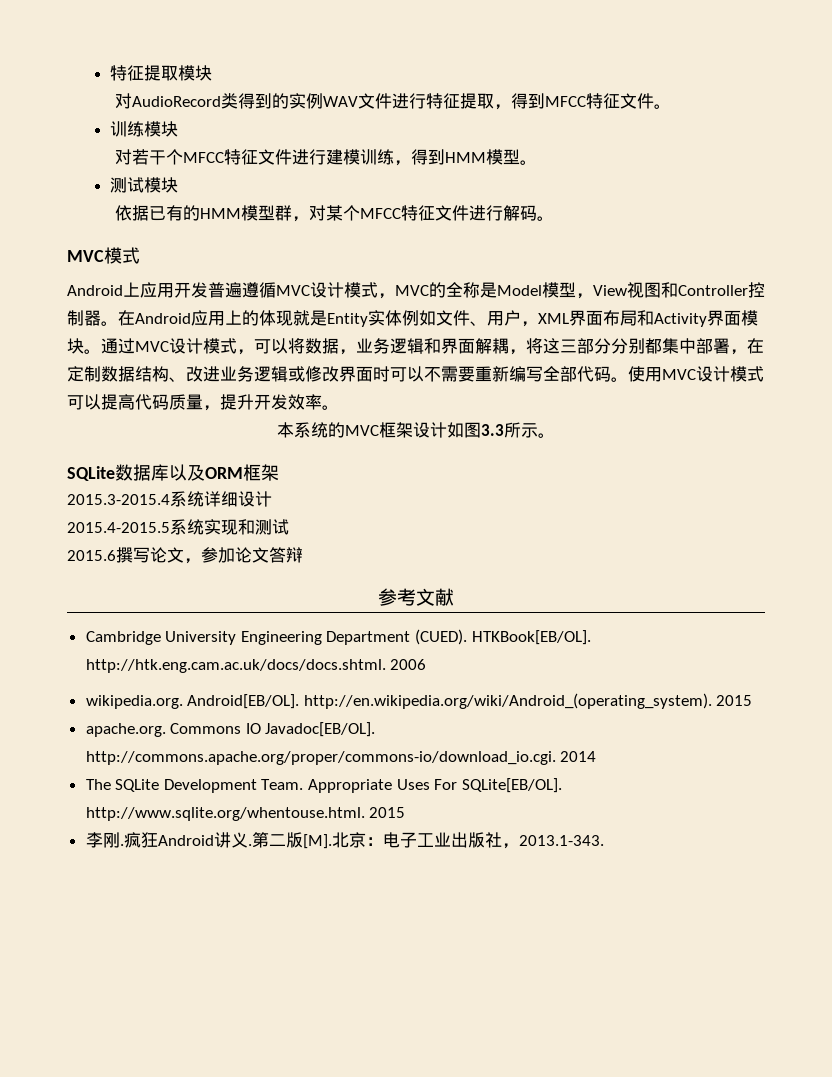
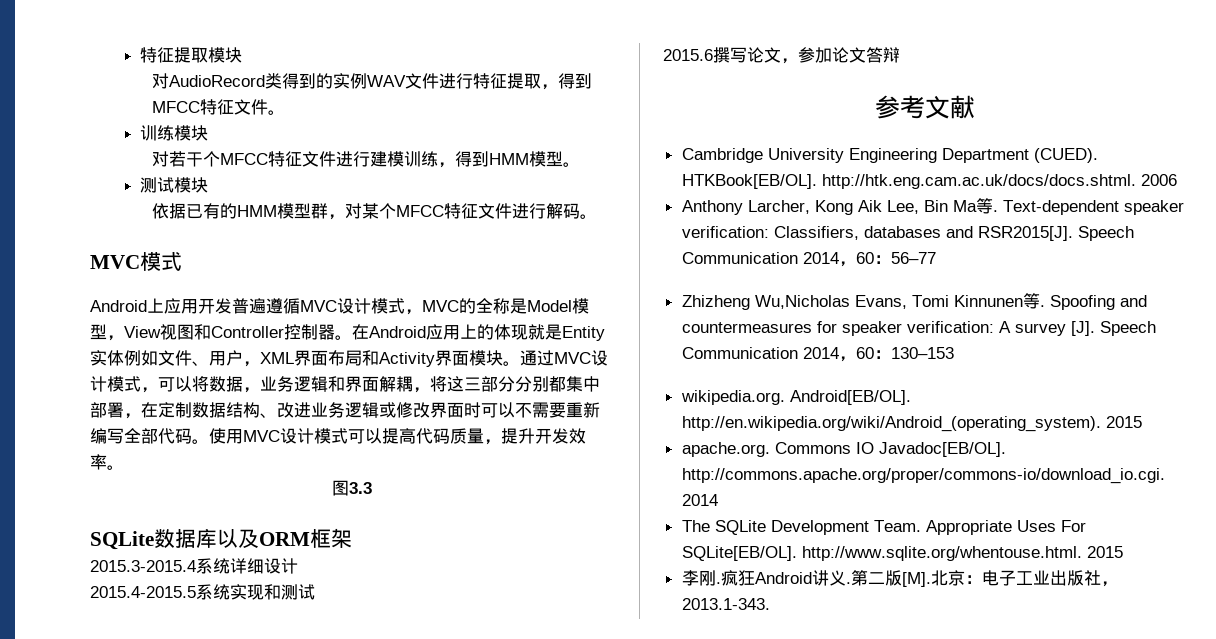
- 本系统的MVC框架设计如图3.3所示。
+ 图3.3
+ Anthony Larcher, Kong Aik Lee, Bin Ma等. Text-dependent speaker verification: Classifiers, databases and RSR2015[J]. Speech Communication 2014，60：56–77
+ Zhizheng Wu,Nicholas Evans, Tomi Kinnunen等. Spoofing and countermeasures for speaker verification: A survey [J]. Speech Communication 2014，60：130–153

